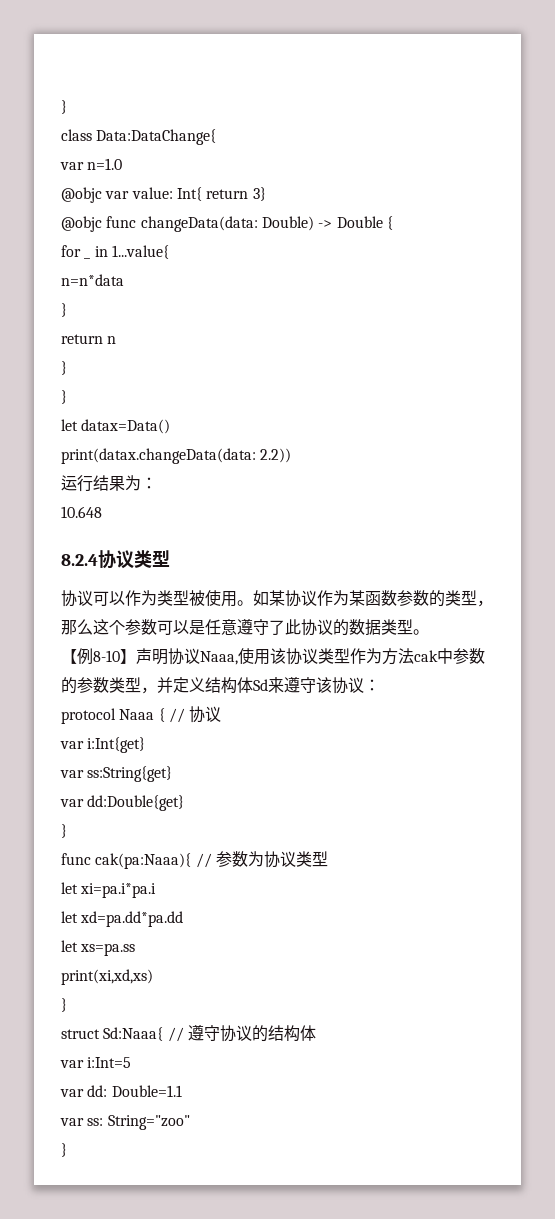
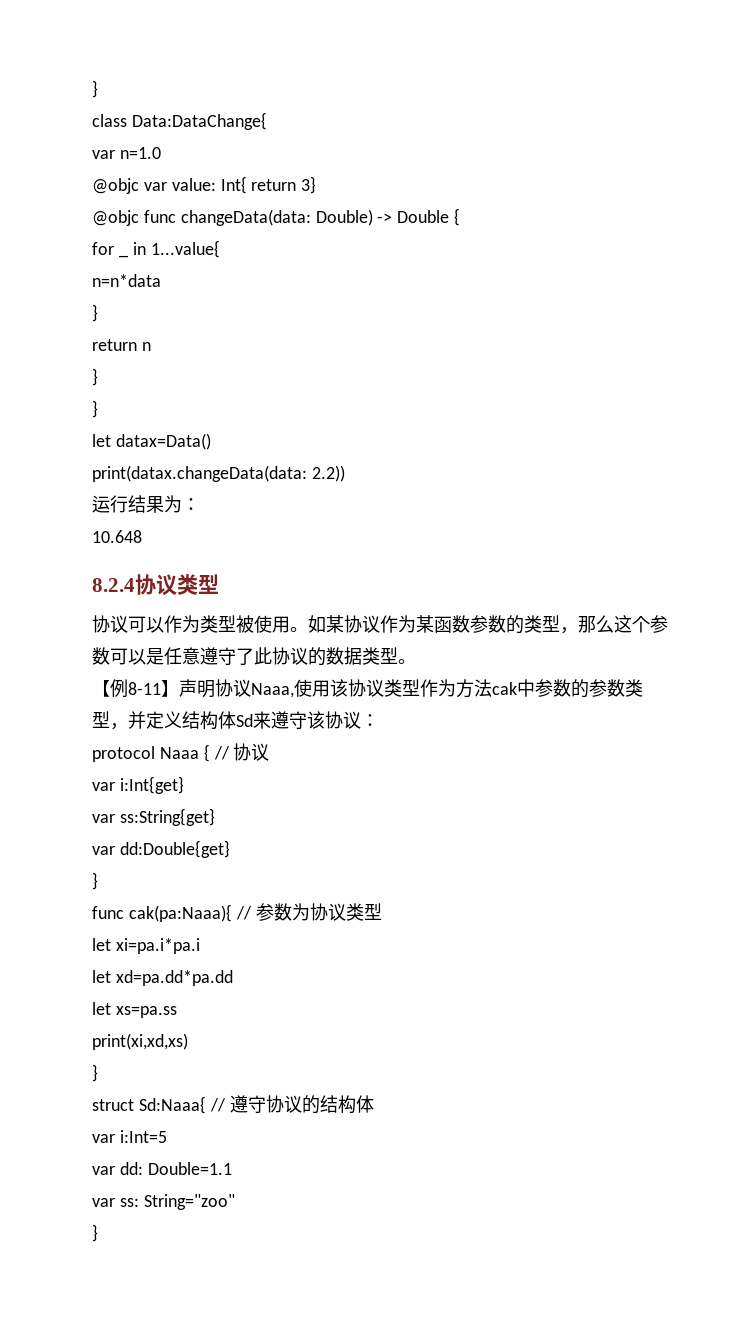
- 【例8-10】声明协议Naaa,使用该协议类型作为方法cak中参数的参数类型，并定义结构体Sd来遵守该协议：
+ 【例8-11】声明协议Naaa,使用该协议类型作为方法cak中参数的参数类型，并定义结构体Sd来遵守该协议：

